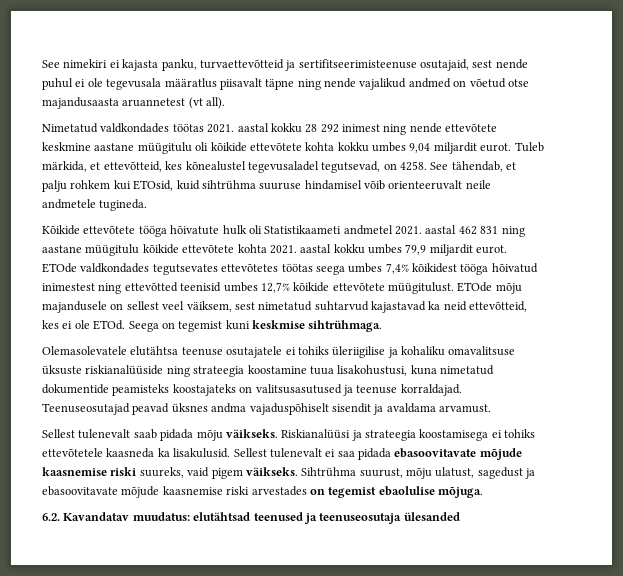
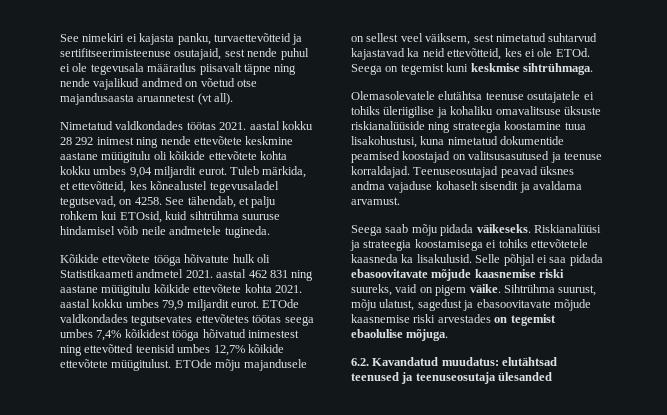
- See tähendab, et palju rohkem kui ETOsid, kuid sihtrühma suuruse hindamisel võib orienteeruvalt neile andmetele tugineda.
+ See tähendab, et palju rohkem kui ETOsid, kuid sihtrühma suuruse hindamisel võib neile andmetele tugineda.
- Olemasolevatele elutähtsa teenuse osutajatele ei tohiks üleriigilise ja kohaliku omavalitsuse üksuste riskianalüüside ning strateegia koostamine tuua lisakohustusi, kuna nimetatud dokumentide peamisteks koostajateks on valitsusasutused ja teenuse korraldajad.
+ Olemasolevatele elutähtsa teenuse osutajatele ei tohiks üleriigilise ja kohaliku omavalitsuse üksuste riskianalüüside ning strateegia koostamine tuua lisakohustusi, kuna nimetatud dokumentide peamised koostajad on valitsusasutused ja teenuse korraldajad.
- Teenuseosutajad peavad üksnes andma vajaduspõhiselt sisendit ja avaldama arvamust.
+ Teenuseosutajad peavad üksnes andma vajaduse kohaselt sisendit ja avaldama arvamust.
- Sellest tulenevalt saab pidada mõju väikseks.
+ Seega saab mõju pidada väikeseks.
- Sellest tulenevalt ei saa pidada ebasoovitavate mõjude kaasnemise riski suureks, vaid pigem väikseks.
+ Selle põhjal ei saa pidada ebasoovitavate mõjude kaasnemise riski suureks, vaid on pigem väike.
- 6.2. Kavandatav muudatus: elutähtsad teenused ja teenuseosutaja ülesanded
+ 6.2. Kavandatud muudatus: elutähtsad teenused ja teenuseosutaja ülesanded

